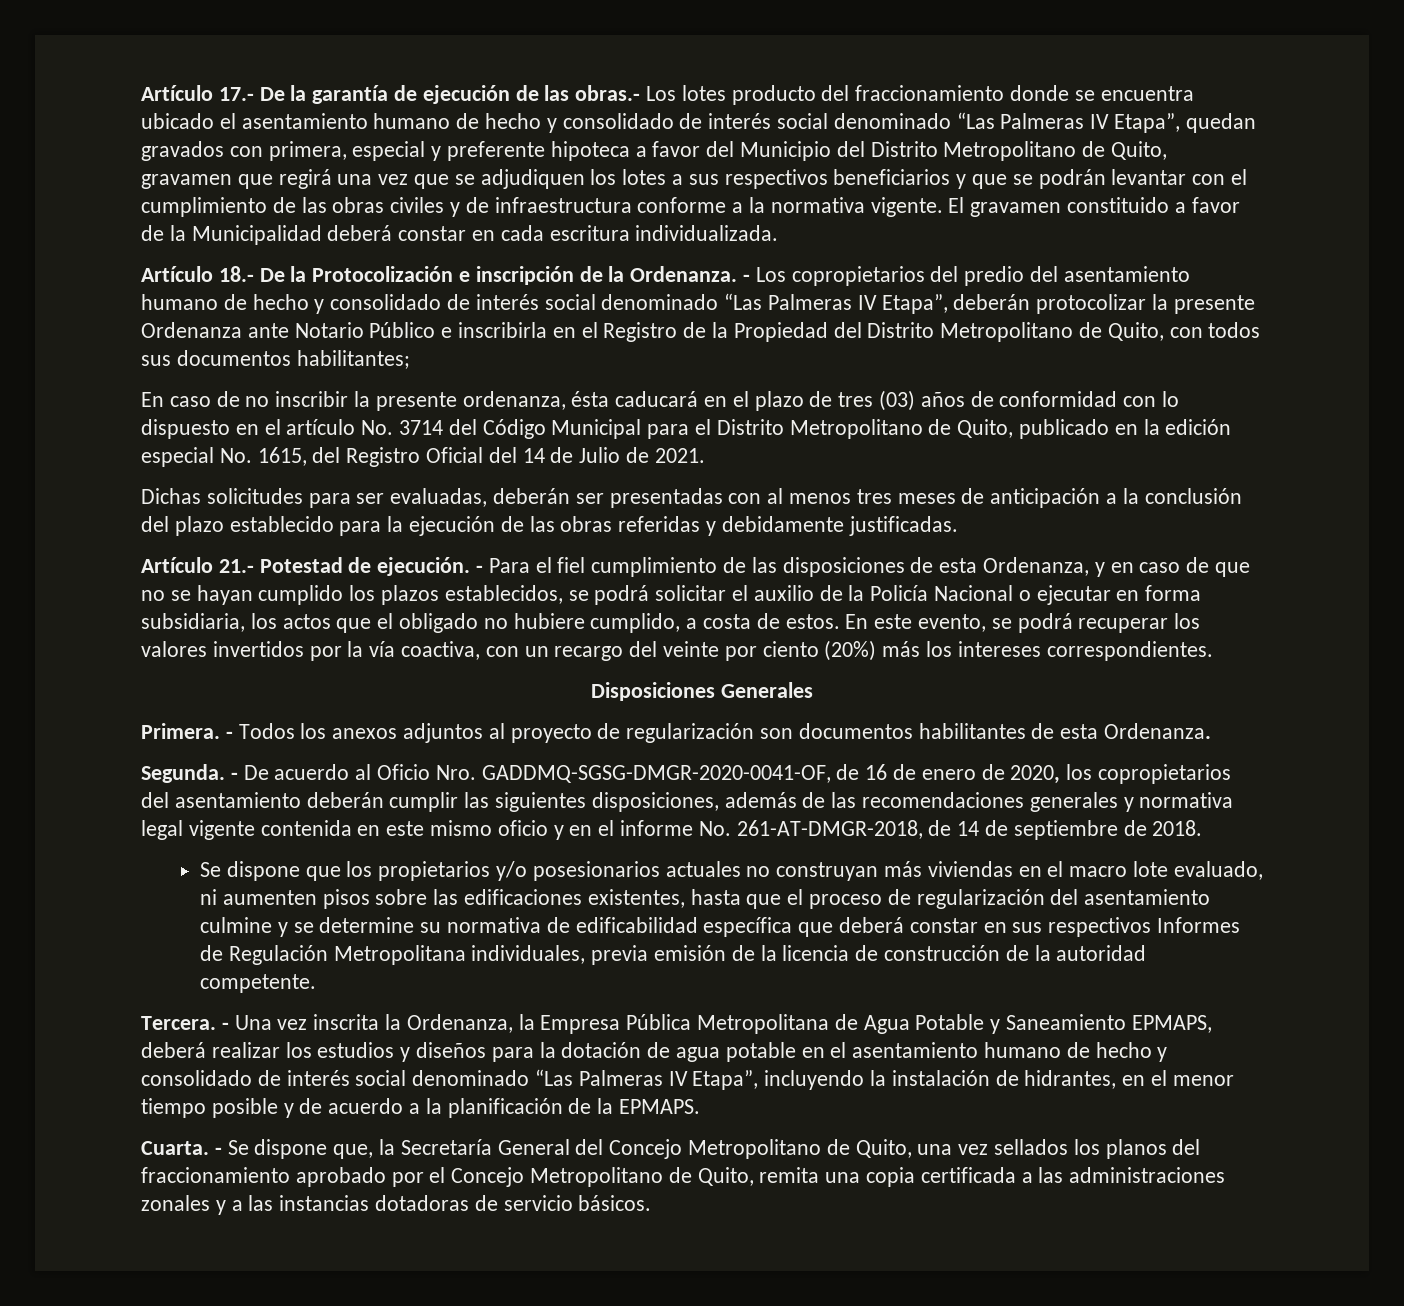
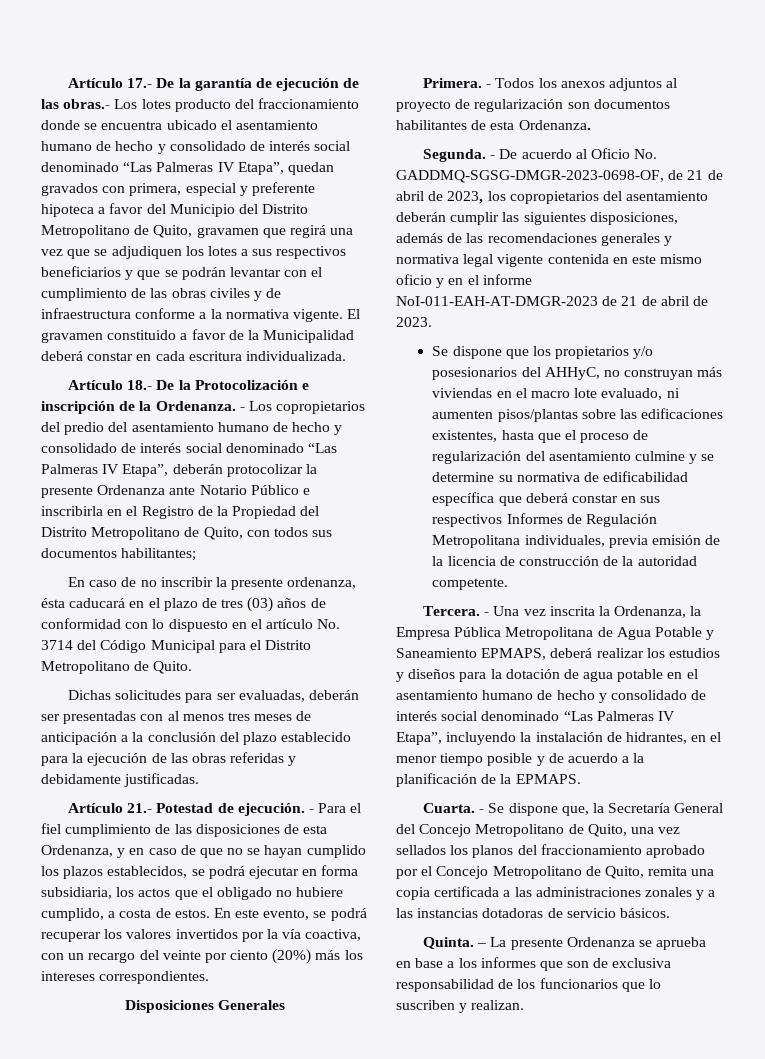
- En caso de no inscribir la presente ordenanza, ésta caducará en el plazo de tres (03) años de conformidad con lo dispuesto en el artículo No. 3714 del Código Municipal para el Distrito Metropolitano de Quito, publicado en la edición especial No. 1615, del Registro Oficial del 14 de Julio de 2021.
+ En caso de no inscribir la presente ordenanza, ésta caducará en el plazo de tres (03) años de conformidad con lo dispuesto en el artículo No. 3714 del Código Municipal para el Distrito Metropolitano de Quito.
- - Para el fiel cumplimiento de las disposiciones de esta Ordenanza, y en caso de que no se hayan cumplido los plazos establecidos, se podrá solicitar el auxilio de la Policía Nacional o ejecutar en forma subsidiaria, los actos que el obligado no hubiere cumplido, a costa de estos.
+ - Para el fiel cumplimiento de las disposiciones de esta Ordenanza, y en caso de que no se hayan cumplido los plazos establecidos, se podrá ejecutar en forma subsidiaria, los actos que el obligado no hubiere cumplido, a costa de estos.
- - De acuerdo al Oficio Nro. GADDMQ-SGSG-DMGR-2020-0041-OF, de 16 de enero de 2020, los copropietarios del asentamiento deberán cumplir las siguientes disposiciones, además de las recomendaciones generales y normativa legal vigente contenida en este mismo oficio y en el informe No. 261-AT-DMGR-2018, de 14 de septiembre de 2018.
+ - De acuerdo al Oficio No. GADDMQ-SGSG-DMGR-2023-0698-OF, de 21 de abril de 2023, los copropietarios del asentamiento deberán cumplir las siguientes disposiciones, además de las recomendaciones generales y normativa legal vigente contenida en este mismo oficio y en el informe NoI-011-EAH-AT-DMGR-2023 de 21 de abril de 2023.
- Se dispone que los propietarios y/o posesionarios actuales no construyan más viviendas en el macro lote evaluado, ni aumenten pisos sobre las edificaciones existentes, hasta que el proceso de regularización del asentamiento culmine y se determine su normativa de edificabilidad específica que deberá constar en sus respectivos Informes de Regulación Metropolitana individuales, previa emisión de la licencia de construcción de la autoridad competente.
+ Se dispone que los propietarios y/o posesionarios del AHHyC, no construyan más viviendas en el macro lote evaluado, ni aumenten pisos/plantas sobre las edificaciones existentes, hasta que el proceso de regularización del asentamiento culmine y se determine su normativa de edificabilidad específica que deberá constar en sus respectivos Informes de Regulación Metropolitana individuales, previa emisión de la licencia de construcción de la autoridad competente.
+ Quinta. – La presente Ordenanza se aprueba en base a los informes que son de exclusiva responsabilidad de los funcionarios que lo suscriben y realizan.

